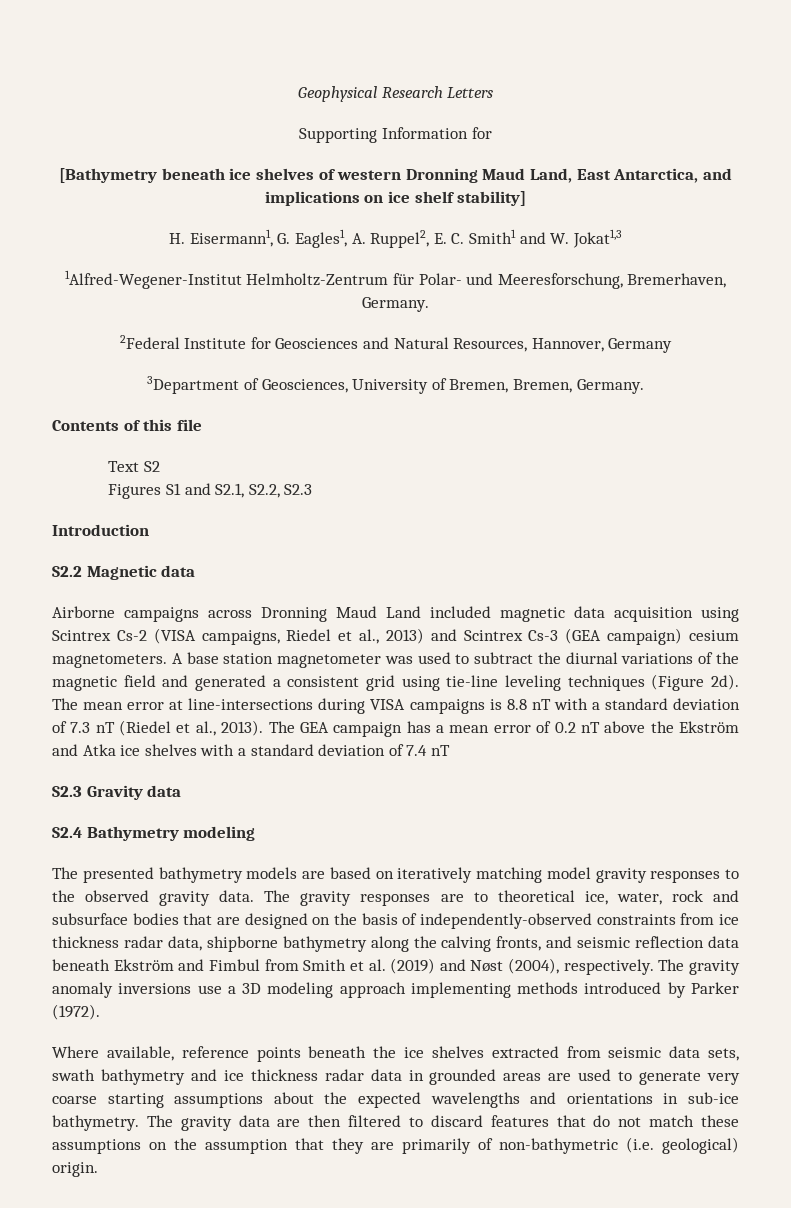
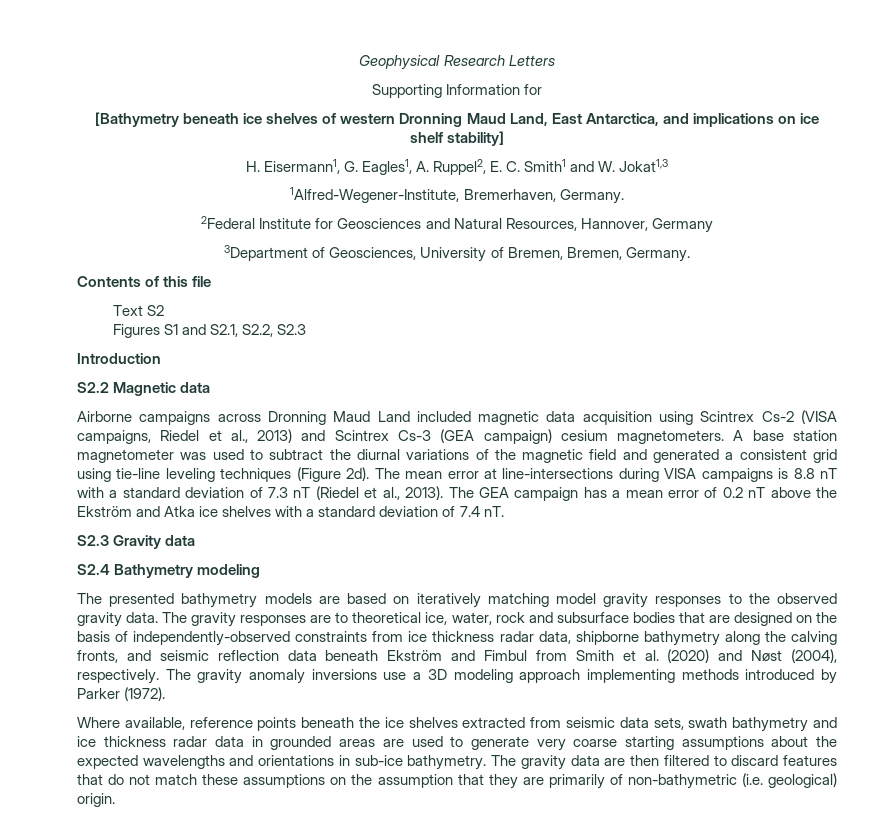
- 1Alfred-Wegener-Institut Helmholtz-Zentrum für Polar- und Meeresforschung, Bremerhaven, Germany.
+ 1Alfred-Wegener-Institute, Bremerhaven, Germany.
- The GEA campaign has a mean error of 0.2 nT above the Ekström and Atka ice shelves with a standard deviation of 7.4 nT
+ The GEA campaign has a mean error of 0.2 nT above the Ekström and Atka ice shelves with a standard deviation of 7.4 nT.
- The gravity responses are to theoretical ice, water, rock and subsurface bodies that are designed on the basis of independently-observed constraints from ice thickness radar data, shipborne bathymetry along the calving fronts, and seismic reflection data beneath Ekström and Fimbul from Smith et al. (2019) and Nøst (2004), respectively.
+ The gravity responses are to theoretical ice, water, rock and subsurface bodies that are designed on the basis of independently-observed constraints from ice thickness radar data, shipborne bathymetry along the calving fronts, and seismic reflection data beneath Ekström and Fimbul from Smith et al. (2020) and Nøst (2004), respectively.

